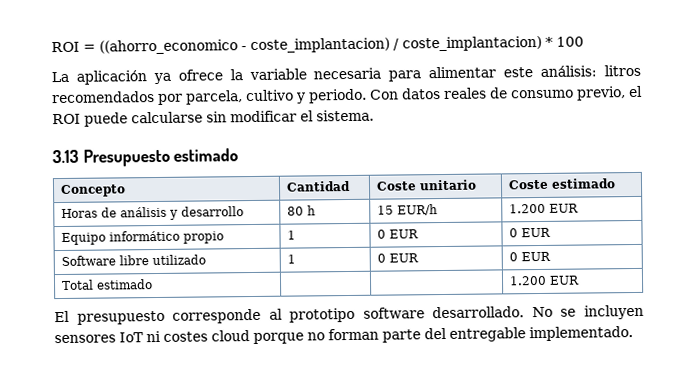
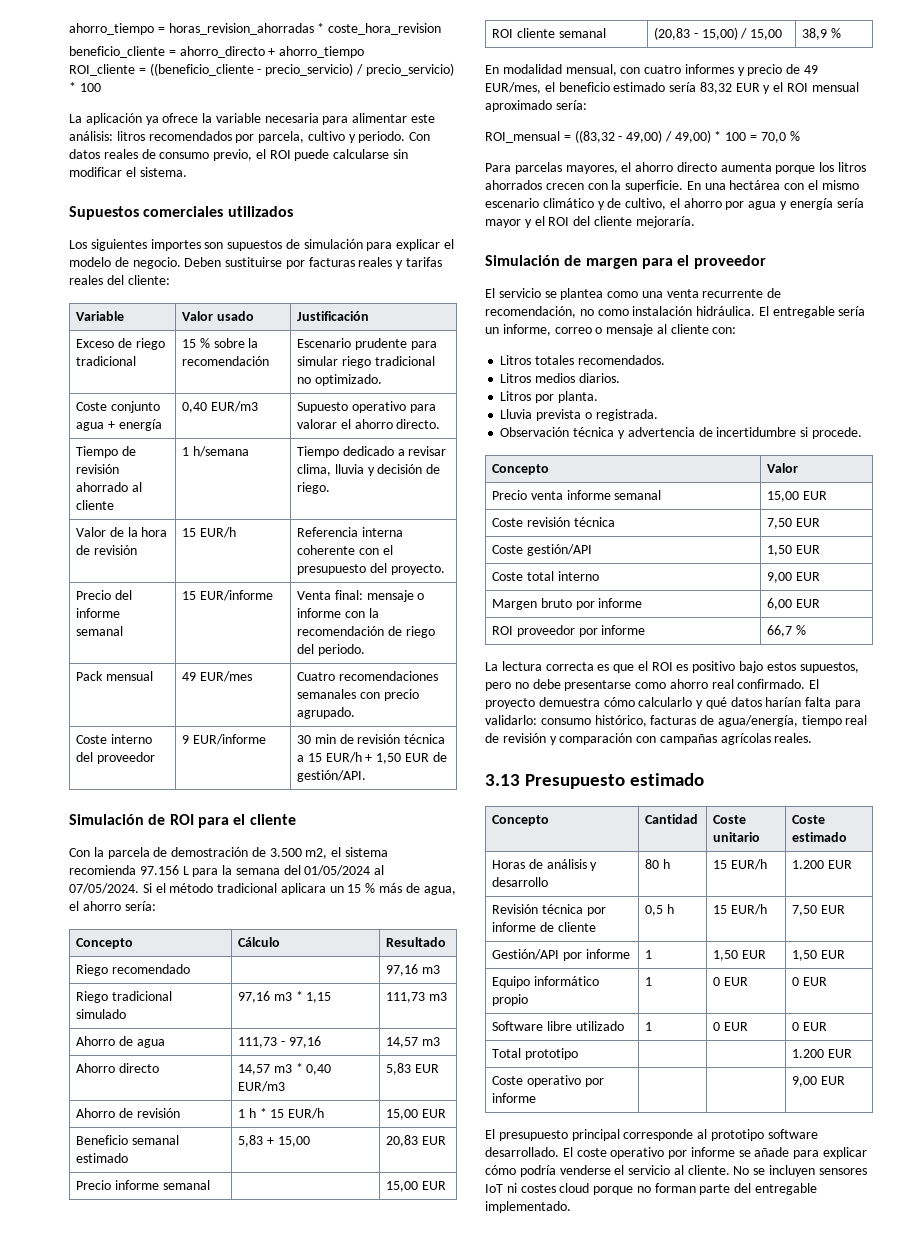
- ROI = ((ahorro_economico - coste_implantacion) / coste_implantacion) * 100
+ ahorro_tiempo = horas_revision_ahorradas * coste_hora_revision
+ beneficio_cliente = ahorro_directo + ahorro_tiempo
+ ROI_cliente = ((beneficio_cliente - precio_servicio) / precio_servicio) * 100
+ Supuestos comerciales utilizados
+ Los siguientes importes son supuestos de simulación para explicar el modelo de negocio. Deben sustituirse por facturas reales y tarifas reales del cliente:
+ Variable | Valor usado | Justificación
+ Exceso de riego tradicional | 15 % sobre la recomendación | Escenario prudente para simular riego tradicional no optimizado.
+ Coste conjunto agua + energía | 0,40 EUR/m3 | Supuesto operativo para valorar el ahorro directo.
+ Tiempo de revisión ahorrado al cliente | 1 h/semana | Tiempo dedicado a revisar clima, lluvia y decisión de riego.
+ Valor de la hora de revisión | 15 EUR/h | Referencia interna coherente con el presupuesto del proyecto.
+ Precio del informe semanal | 15 EUR/informe | Venta final: mensaje o informe con la recomendación de riego del periodo.
+ Pack mensual | 49 EUR/mes | Cuatro recomendaciones semanales con precio agrupado.
+ Coste interno del proveedor | 9 EUR/informe | 30 min de revisión técnica a 15 EUR/h + 1,50 EUR de gestión/API.
+ Simulación de ROI para el cliente
+ Con la parcela de demostración de 3.500 m2, el sistema recomienda 97.156 L para la semana del 01/05/2024 al 07/05/2024. Si el método tradicional aplicara un 15 % más de agua, el ahorro sería:
+ Concepto | Cálculo | Resultado
+ Riego recomendado | | 97,16 m3
+ Riego tradicional simulado | 97,16 m3 * 1,15 | 111,73 m3
+ Ahorro de agua | 111,73 - 97,16 | 14,57 m3
+ Ahorro directo | 14,57 m3 * 0,40 EUR/m3 | 5,83 EUR
+ Ahorro de revisión | 1 h * 15 EUR/h | 15,00 EUR
+ Beneficio semanal estimado | 5,83 + 15,00 | 20,83 EUR
+ Precio informe semanal | | 15,00 EUR
+ ROI cliente semanal | (20,83 - 15,00) / 15,00 | 38,9 %
+ En modalidad mensual, con cuatro informes y precio de 49 EUR/mes, el beneficio estimado sería 83,32 EUR y el ROI mensual aproximado sería:
+ ROI_mensual = ((83,32 - 49,00) / 49,00) * 100 = 70,0 %
+ Para parcelas mayores, el ahorro directo aumenta porque los litros ahorrados crecen con la superficie. En una hectárea con el mismo escenario climático y de cultivo, el ahorro por agua y energía sería mayor y el ROI del cliente mejoraría.
+ Simulación de margen para el proveedor
+ El servicio se plantea como una venta recurrente de recomendación, no como instalación hidráulica. El entregable sería un informe, correo o mensaje al cliente con:
+ Litros totales recomendados.
+ Litros medios diarios.
+ Litros por planta.
+ Lluvia prevista o registrada.
+ Observación técnica y advertencia de incertidumbre si procede.
+ Concepto | Valor
+ Precio venta informe semanal | 15,00 EUR
+ Coste revisión técnica | 7,50 EUR
+ Coste gestión/API | 1,50 EUR
+ Coste total interno | 9,00 EUR
+ Margen bruto por informe | 6,00 EUR
+ ROI proveedor por informe | 66,7 %
+ La lectura correcta es que el ROI es positivo bajo estos supuestos, pero no debe presentarse como ahorro real confirmado. El proyecto demuestra cómo calcularlo y qué datos harían falta para validarlo: consumo histórico, facturas de agua/energía, tiempo real de revisión y comparación con campañas agrícolas reales.
+ Revisión técnica por informe de cliente | 0,5 h | 15 EUR/h | 7,50 EUR
+ Gestión/API por informe | 1 | 1,50 EUR | 1,50 EUR
- Total estimado | | | 1.200 EUR
+ Total prototipo | | | 1.200 EUR
+ Coste operativo por informe | | | 9,00 EUR
- El presupuesto corresponde al prototipo software desarrollado.
+ El presupuesto principal corresponde al prototipo software desarrollado.
+ El coste operativo por informe se añade para explicar cómo podría venderse el servicio al cliente.

